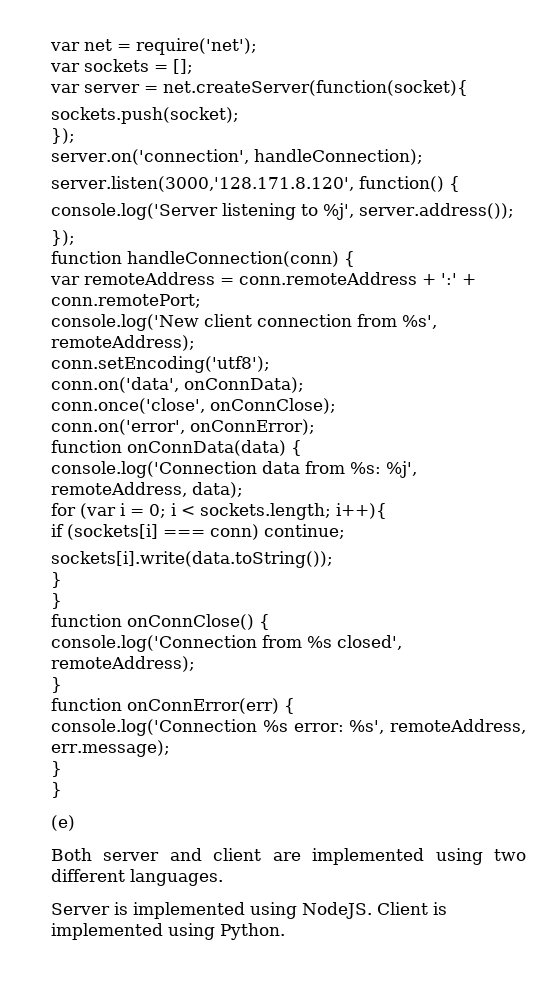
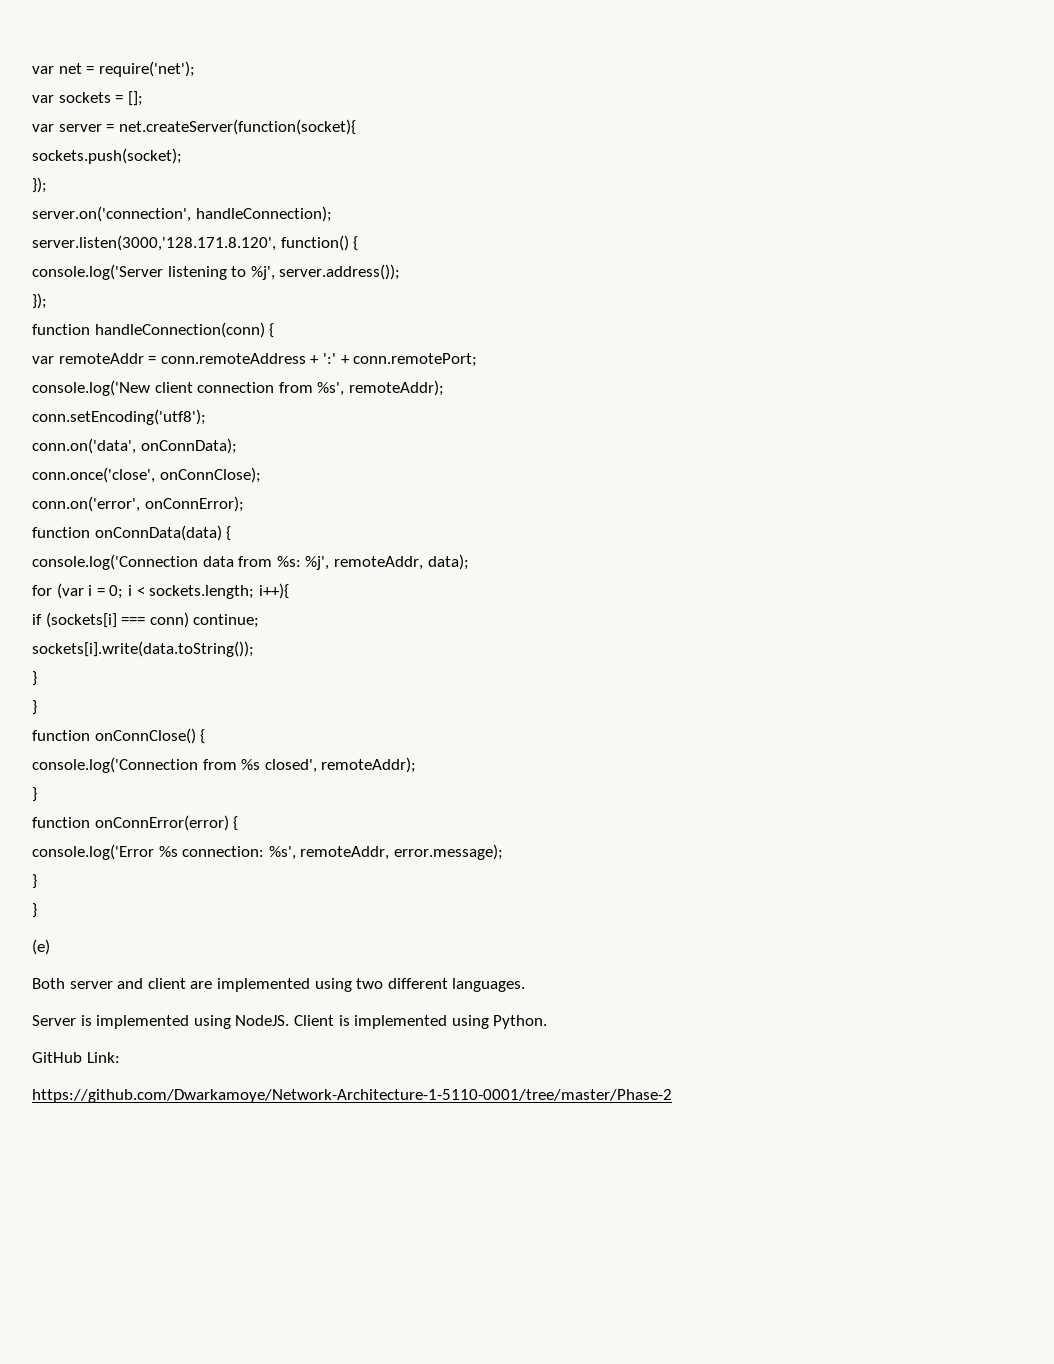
- var remoteAddress = conn.remoteAddress + ':' + conn.remotePort;
+ var remoteAddr = conn.remoteAddress + ':' + conn.remotePort;
- console.log('New client connection from %s', remoteAddress);
+ console.log('New client connection from %s', remoteAddr);
- console.log('Connection data from %s: %j', remoteAddress, data);
+ console.log('Connection data from %s: %j', remoteAddr, data);
- console.log('Connection from %s closed', remoteAddress);
+ console.log('Connection from %s closed', remoteAddr);
  }
- function onConnError(err) {
- console.log('Connection %s error: %s', remoteAddress, err.message);
+ function onConnError(error) {
+ console.log('Error %s connection: %s', remoteAddr, error.message);
+ GitHub Link:
+ https://github.com/Dwarkamoye/Network-Architecture-1-5110-0001/tree/master/Phase-2

